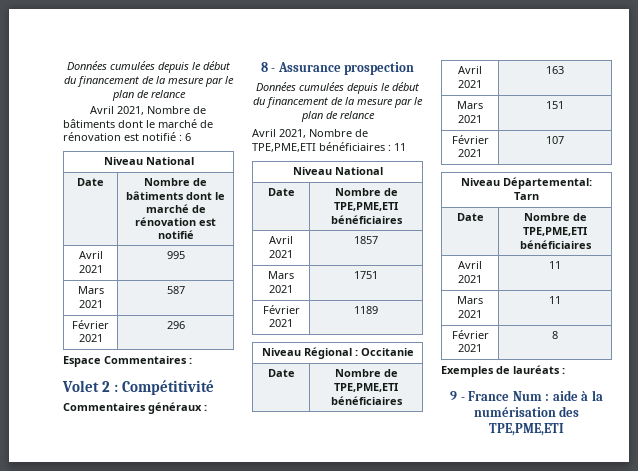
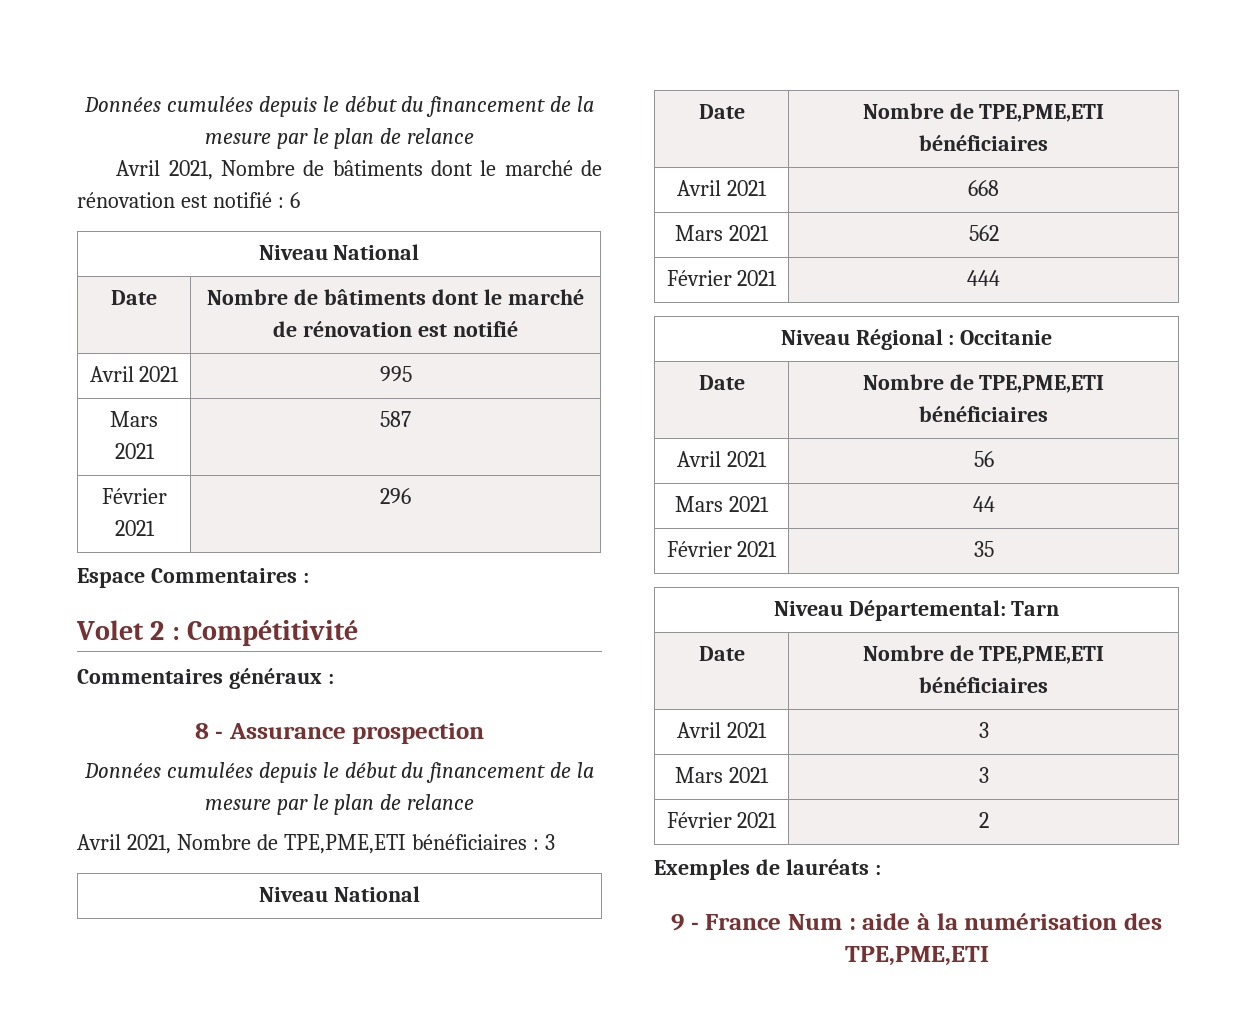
- Avril 2021, Nombre de TPE,PME,ETI bénéficiaires : 11
+ Avril 2021, Nombre de TPE,PME,ETI bénéficiaires : 3
- Avril 2021 | 1857
- Mars 2021 | 1751
- Février 2021 | 1189
+ Avril 2021 | 668
+ Mars 2021 | 562
+ Février 2021 | 444
- Avril 2021 | 163
- Mars 2021 | 151
- Février 2021 | 107
+ Avril 2021 | 56
+ Mars 2021 | 44
+ Février 2021 | 35
- Avril 2021 | 11
- Mars 2021 | 11
- Février 2021 | 8
+ Avril 2021 | 3
+ Mars 2021 | 3
+ Février 2021 | 2

